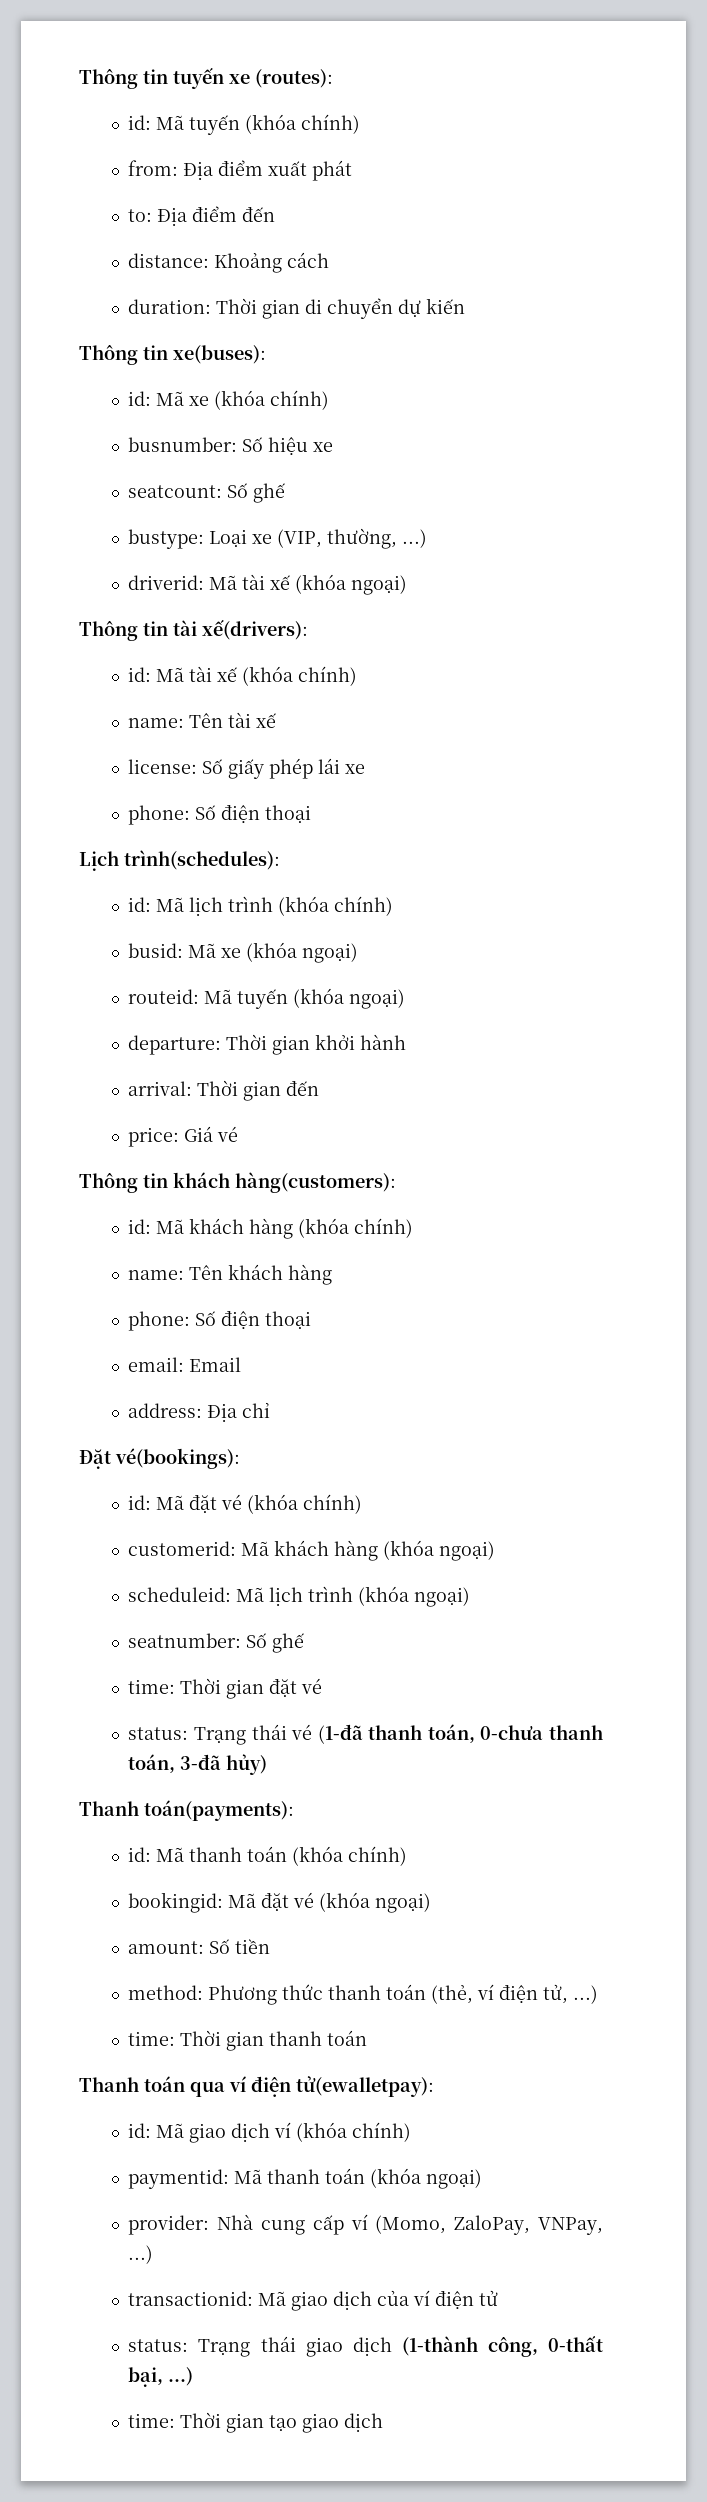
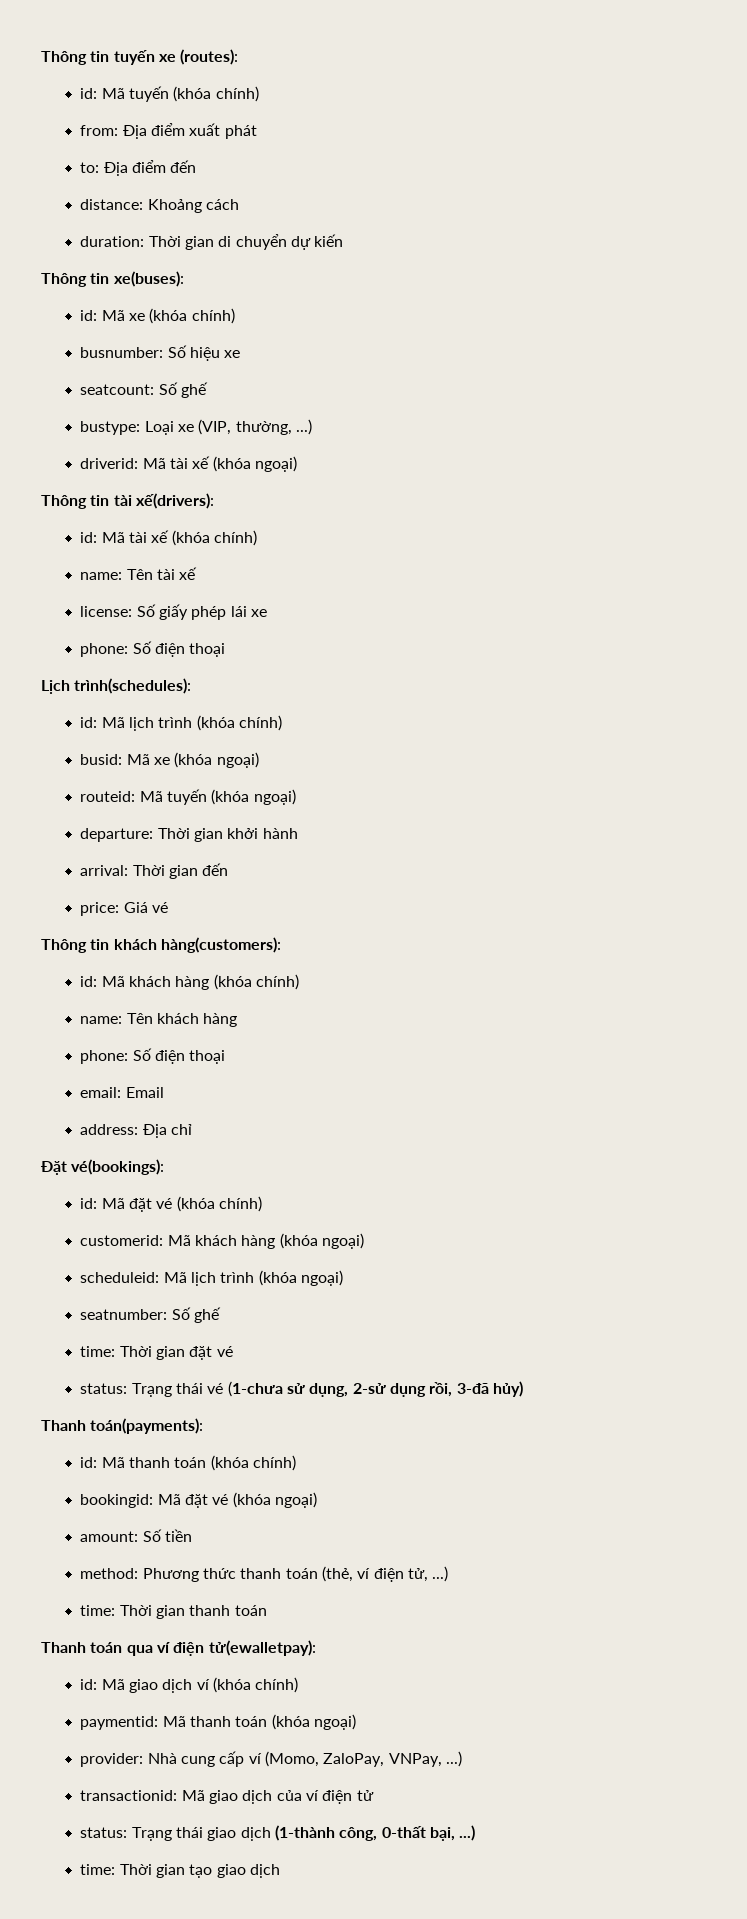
- status: Trạng thái vé (1-đã thanh toán, 0-chưa thanh toán, 3-đã hủy)
+ status: Trạng thái vé (1-chưa sử dụng, 2-sử dụng rồi, 3-đã hủy)

